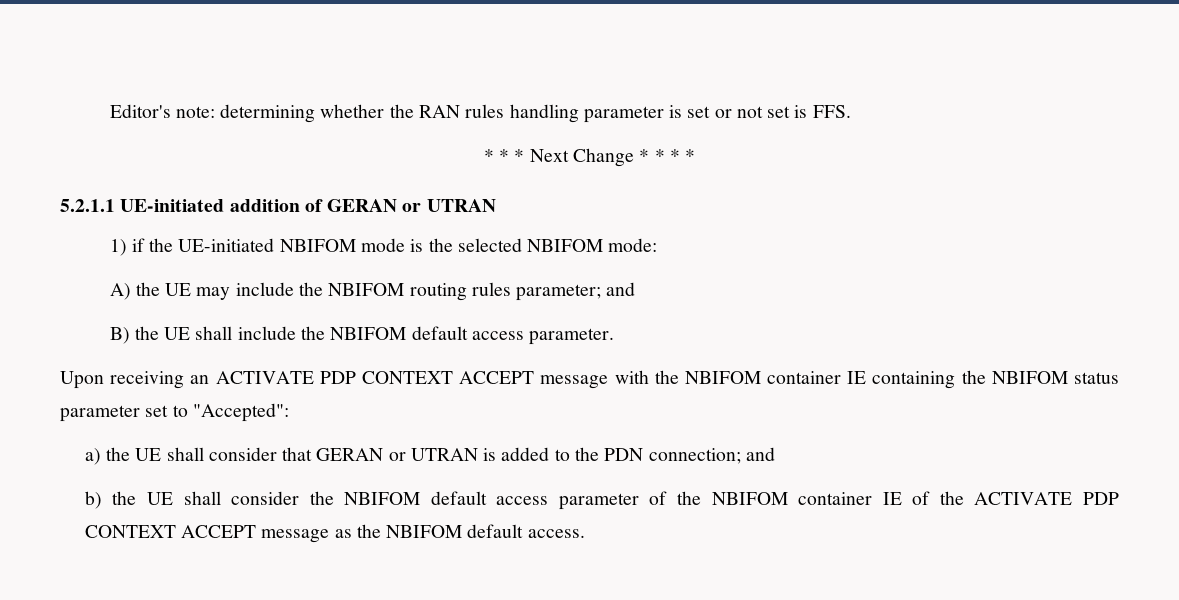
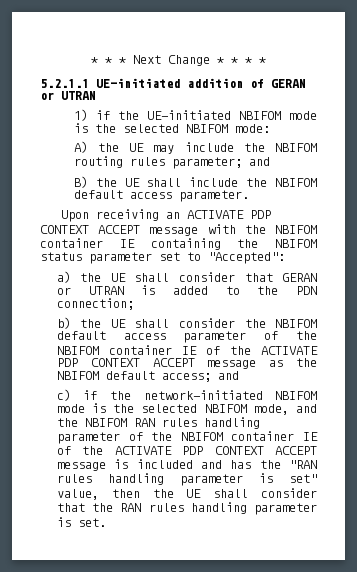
- Editor's note: determining whether the RAN rules handling parameter is set or not set is FFS.
- a) the UE shall consider that GERAN or UTRAN is added to the PDN connection; and
+ a) the UE shall consider that GERAN or UTRAN is added to the PDN connection;
- b) the UE shall consider the NBIFOM default access parameter of the NBIFOM container IE of the ACTIVATE PDP CONTEXT ACCEPT message as the NBIFOM default access.
+ b) the UE shall consider the NBIFOM default access parameter of the NBIFOM container IE of the ACTIVATE PDP CONTEXT ACCEPT message as the NBIFOM default access; and
+ c) if the network-initiated NBIFOM mode is the selected NBIFOM mode, and the NBIFOM RAN rules handling parameter of the NBIFOM container IE of the ACTIVATE PDP CONTEXT ACCEPT message is included and has the "RAN rules handling parameter is set" value, then the UE shall consider that the RAN rules handling parameter is set.

